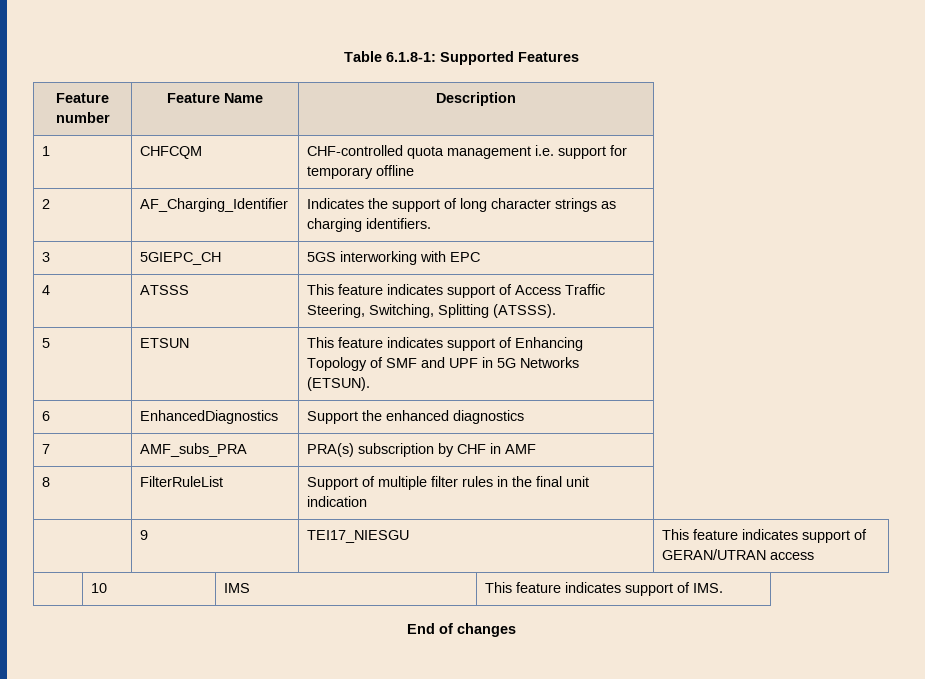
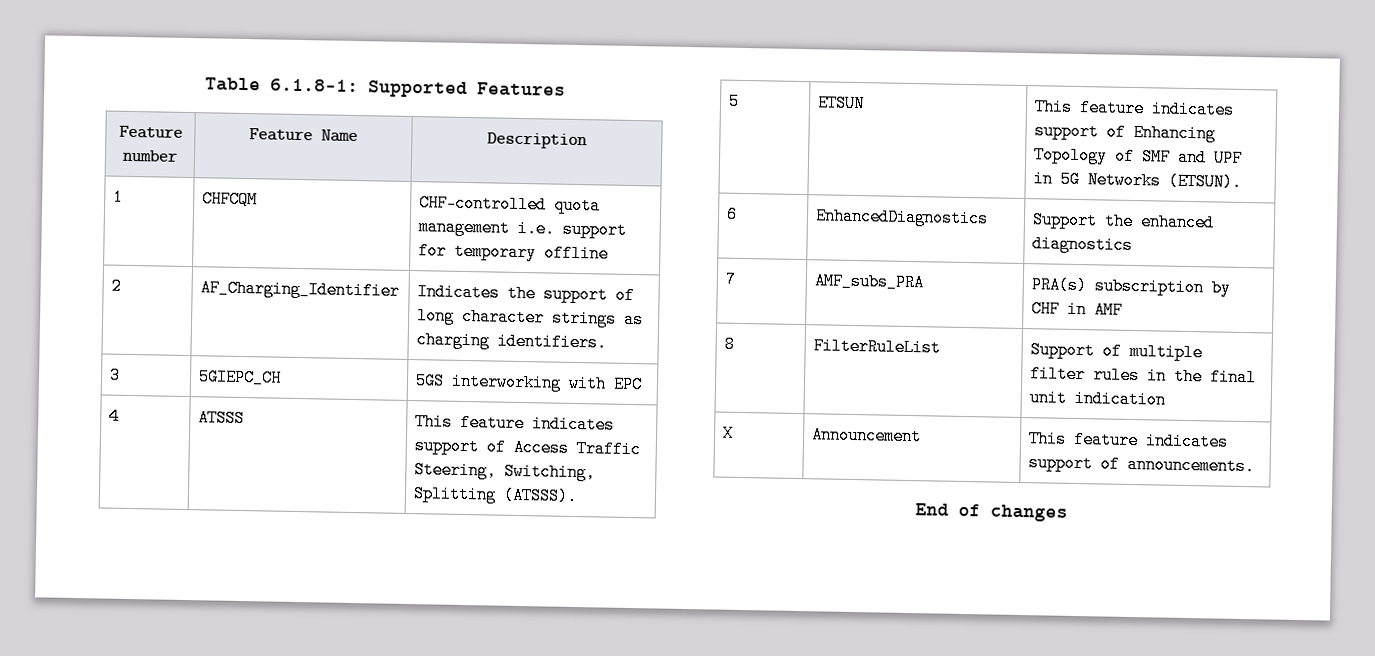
- | 9 | TEI17_NIESGU | This feature indicates support of GERAN/UTRAN access
- | 10 | IMS | This feature indicates support of IMS.
+ X | Announcement | This feature indicates support of announcements.

